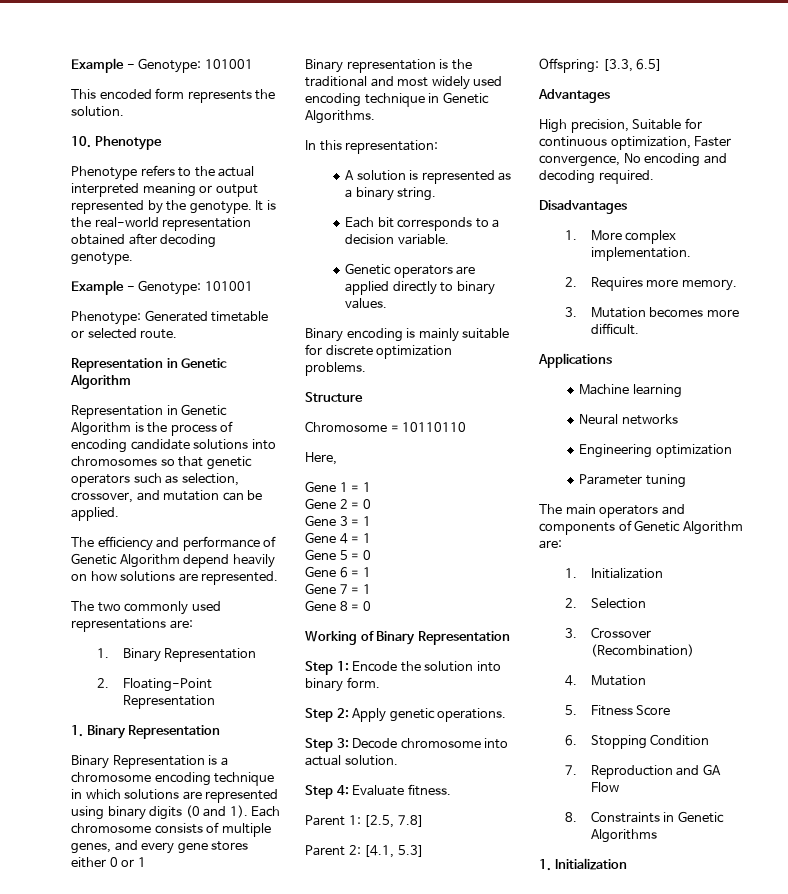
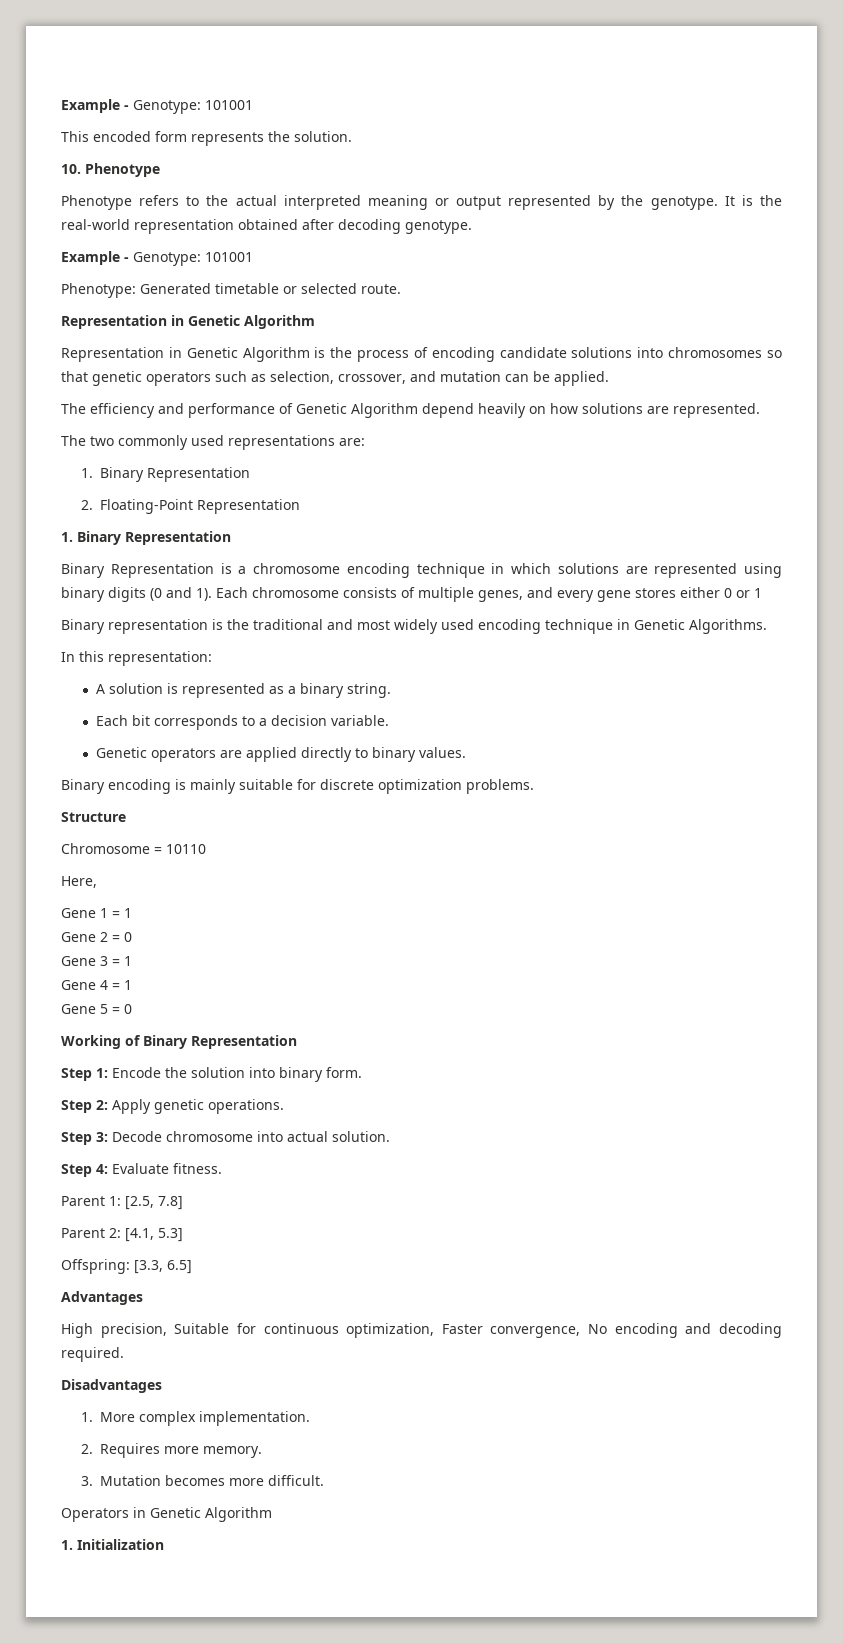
- Chromosome = 10110110
+ Chromosome = 10110
- Gene 6 = 1
- Gene 7 = 1
- Gene 8 = 0
- Applications
- Machine learning
- Neural networks
- Engineering optimization
- Parameter tuning
- The main operators and components of Genetic Algorithm are:
- 1. Initialization
- 2. Selection
- 3. Crossover (Recombination)
- 4. Mutation
- 5. Fitness Score
- 6. Stopping Condition
- 7. Reproduction and GA Flow
- 8. Constraints in Genetic Algorithms
+ Operators in Genetic Algorithm

